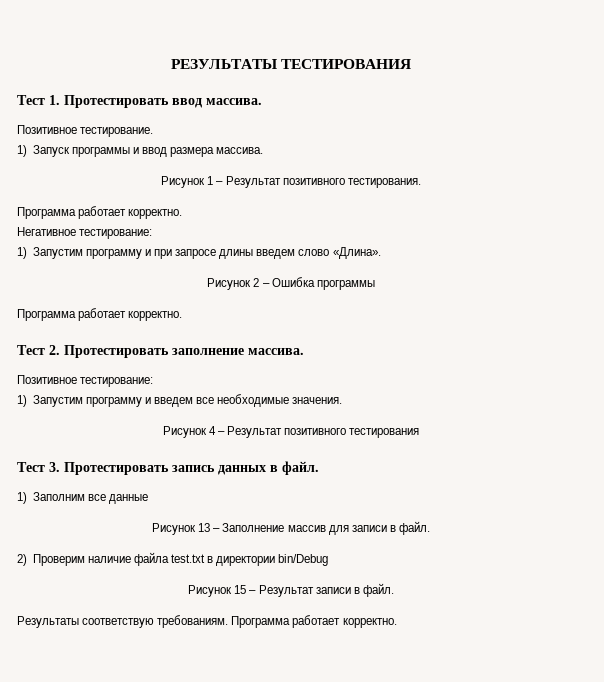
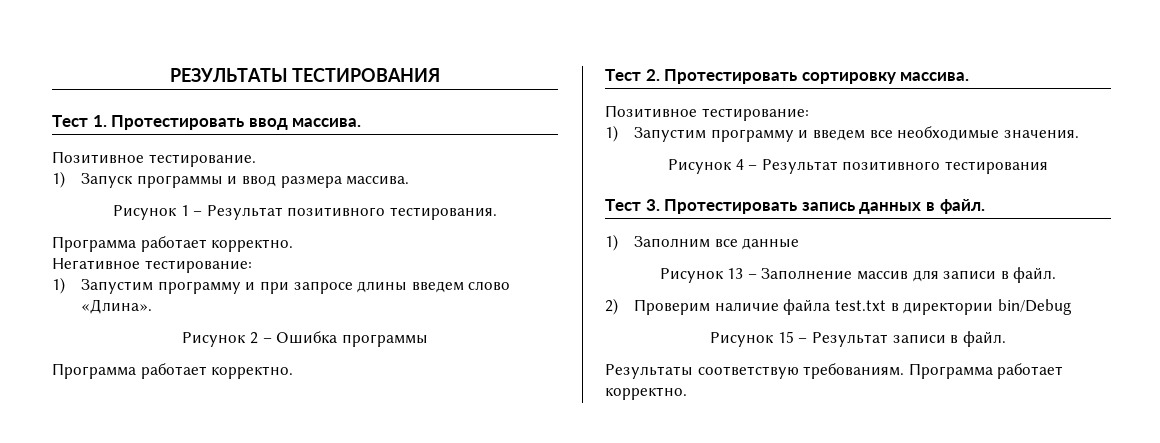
- Тест 2. Протестировать заполнение массива.
+ Тест 2. Протестировать сортировку массива.

